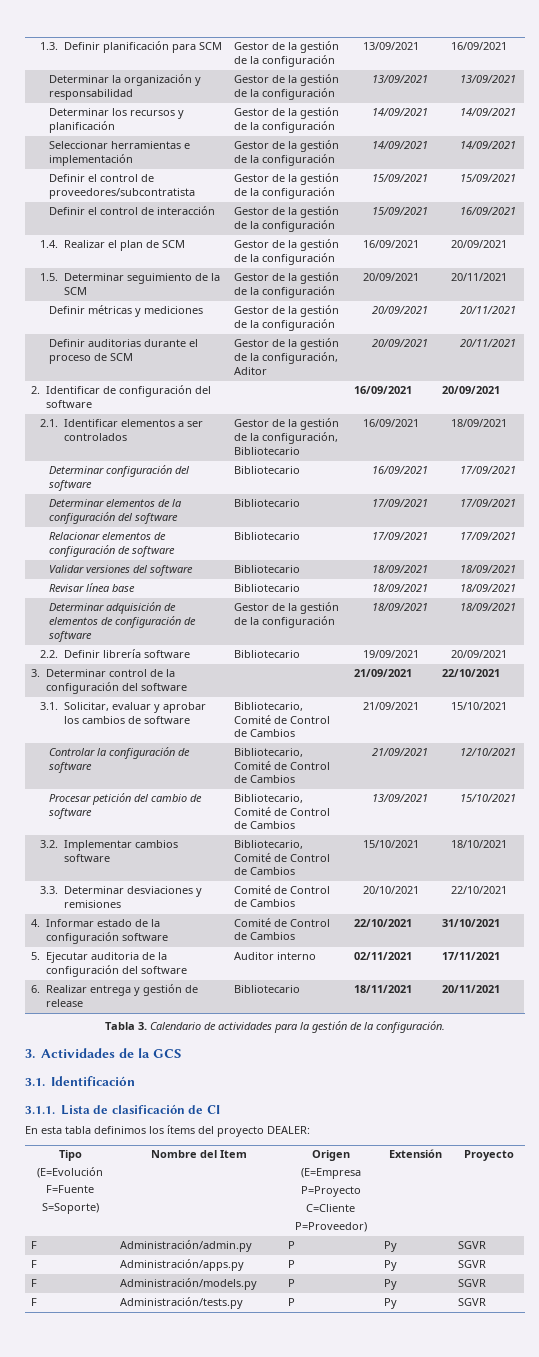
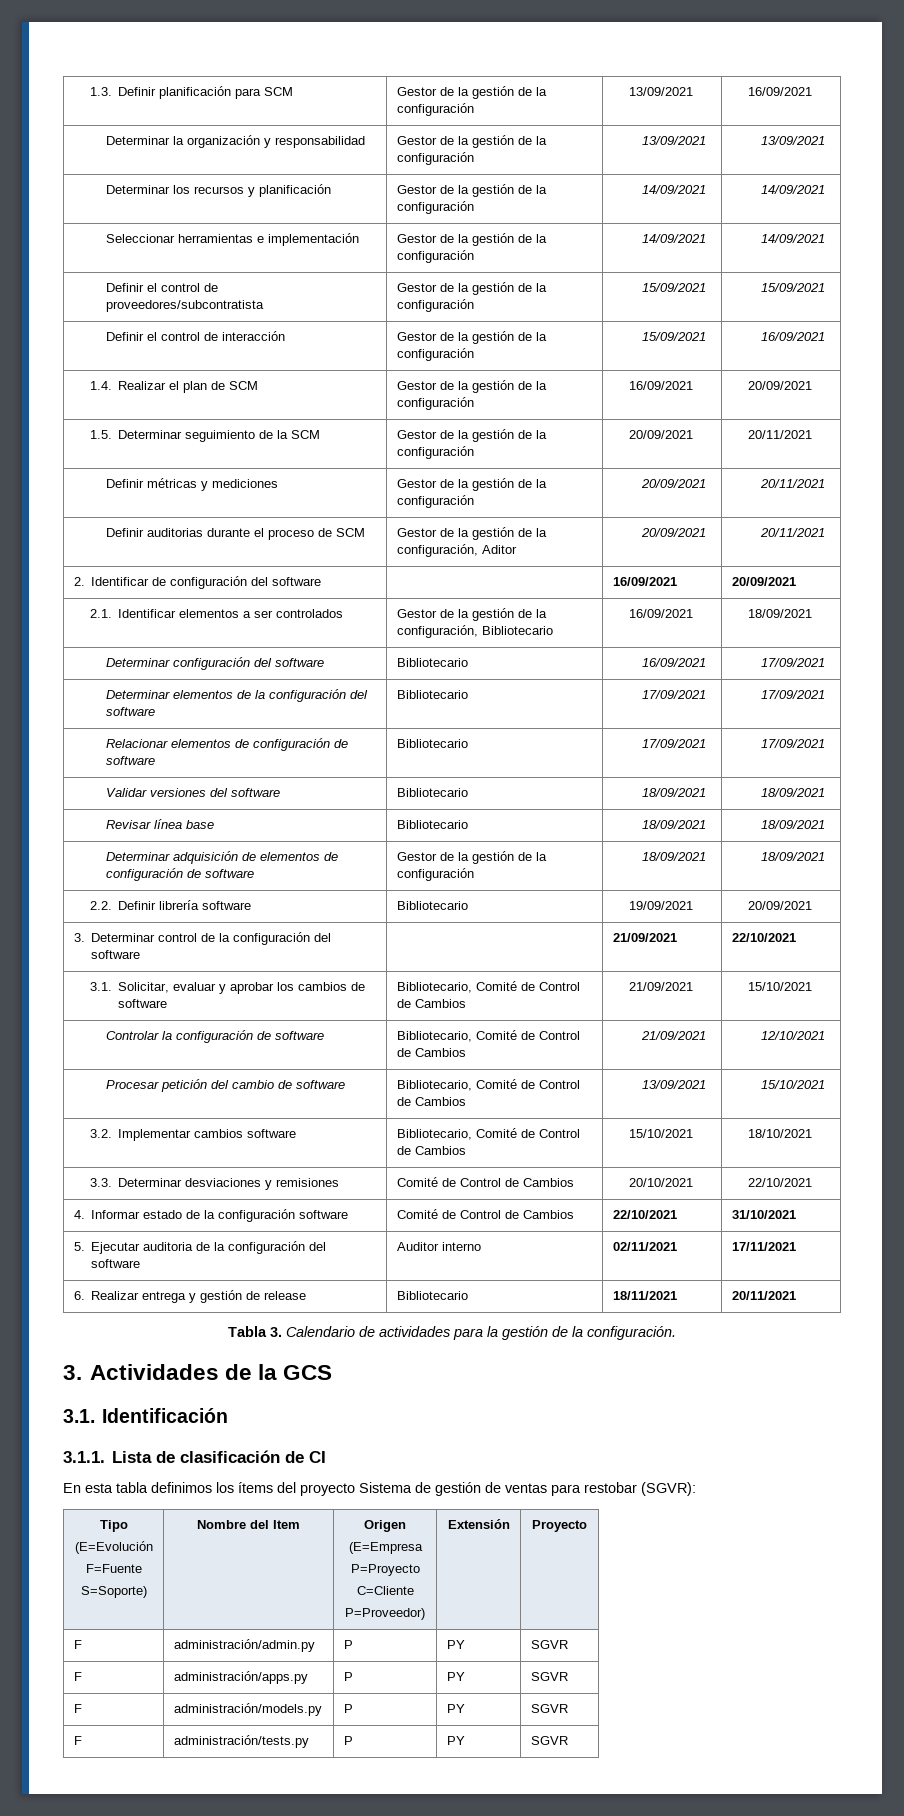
- En esta tabla definimos los ítems del proyecto DEALER:
+ En esta tabla definimos los ítems del proyecto Sistema de gestión de ventas para restobar (SGVR):
- F | Administración/admin.py | P | Py | SGVR
- F | Administración/apps.py | P | Py | SGVR
- F | Administración/models.py | P | Py | SGVR
- F | Administración/tests.py | P | Py | SGVR
+ F | administración/admin.py | P | PY | SGVR
+ F | administración/apps.py | P | PY | SGVR
+ F | administración/models.py | P | PY | SGVR
+ F | administración/tests.py | P | PY | SGVR

